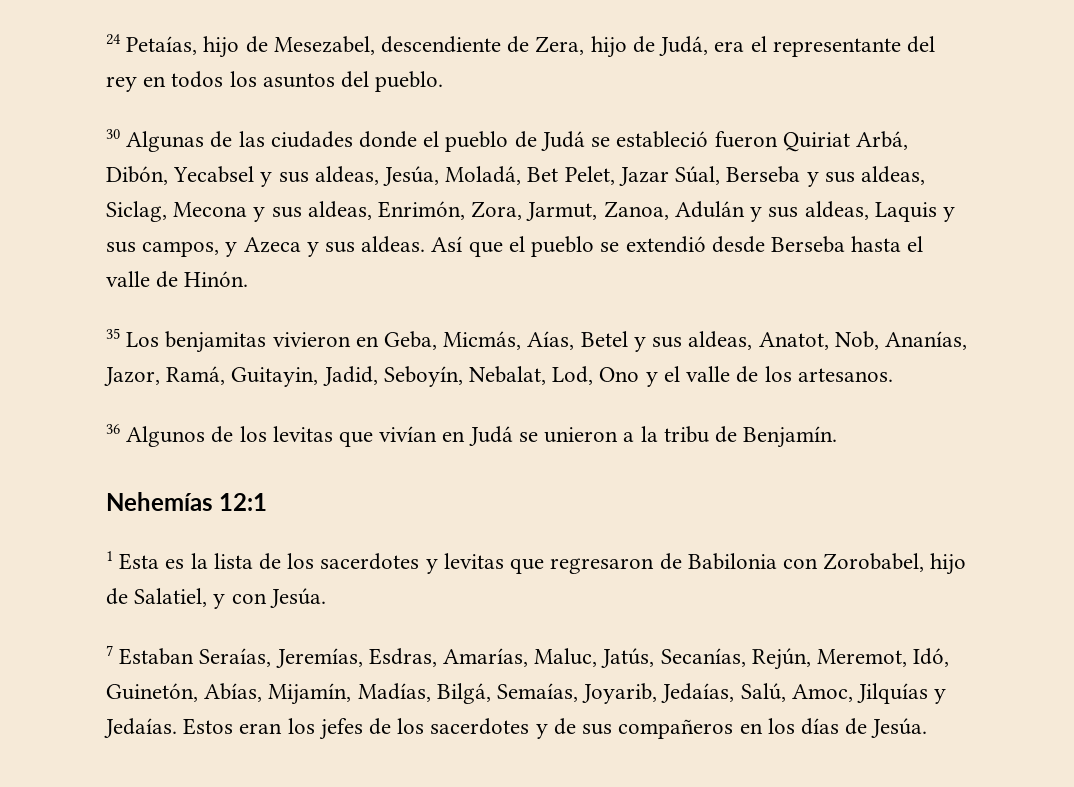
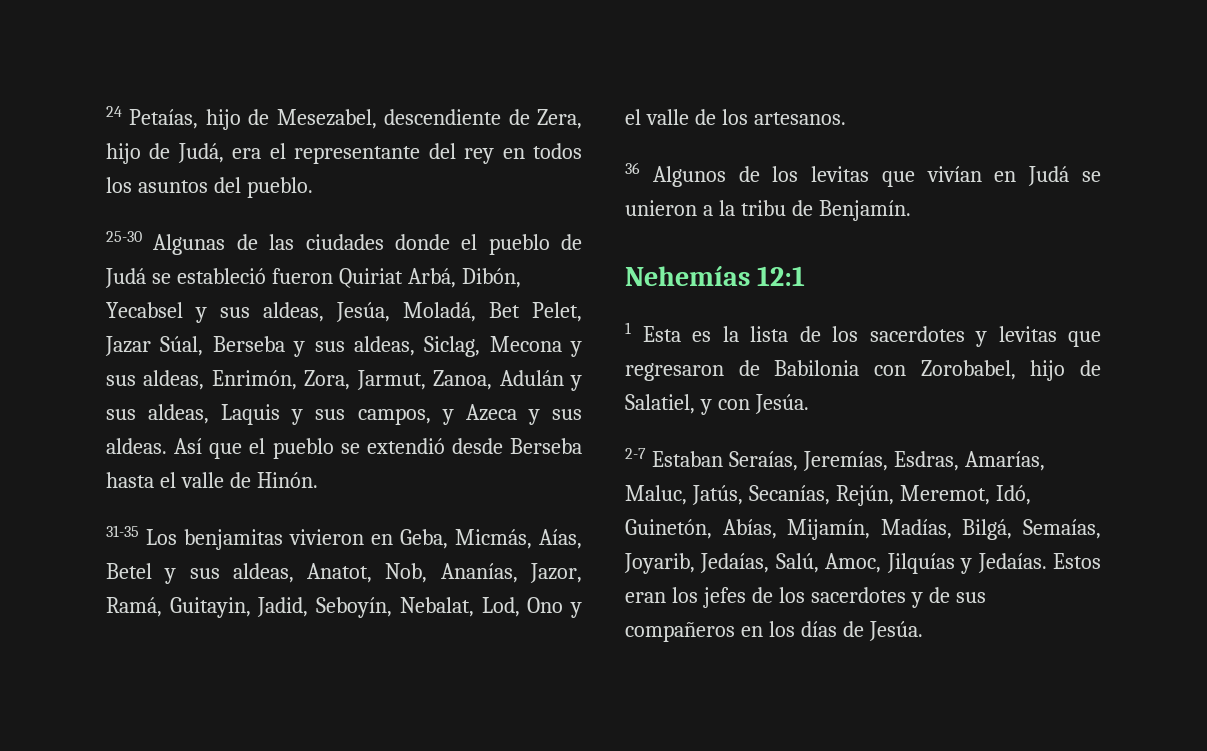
- 30 Algunas de las ciudades donde el pueblo de Judá se estableció fueron Quiriat Arbá, Dibón, Yecabsel y sus aldeas, Jesúa, Moladá, Bet Pelet, Jazar Súal, Berseba y sus aldeas, Siclag, Mecona y sus aldeas, Enrimón, Zora, Jarmut, Zanoa, Adulán y sus aldeas, Laquis y sus campos, y Azeca y sus aldeas.
+ 25-30 Algunas de las ciudades donde el pueblo de Judá se estableció fueron Quiriat Arbá, Dibón, Yecabsel y sus aldeas, Jesúa, Moladá, Bet Pelet, Jazar Súal, Berseba y sus aldeas, Siclag, Mecona y sus aldeas, Enrimón, Zora, Jarmut, Zanoa, Adulán y sus aldeas, Laquis y sus campos, y Azeca y sus aldeas.
- 35 Los benjamitas vivieron en Geba, Micmás, Aías, Betel y sus aldeas, Anatot, Nob, Ananías, Jazor, Ramá, Guitayin, Jadid, Seboyín, Nebalat, Lod, Ono y el valle de los artesanos.
+ 31-35 Los benjamitas vivieron en Geba, Micmás, Aías, Betel y sus aldeas, Anatot, Nob, Ananías, Jazor, Ramá, Guitayin, Jadid, Seboyín, Nebalat, Lod, Ono y el valle de los artesanos.
- 7 Estaban Seraías, Jeremías, Esdras, Amarías, Maluc, Jatús, Secanías, Rejún, Meremot, Idó, Guinetón, Abías, Mijamín, Madías, Bilgá, Semaías, Joyarib, Jedaías, Salú, Amoc, Jilquías y Jedaías.
+ 2-7 Estaban Seraías, Jeremías, Esdras, Amarías, Maluc, Jatús, Secanías, Rejún, Meremot, Idó, Guinetón, Abías, Mijamín, Madías, Bilgá, Semaías, Joyarib, Jedaías, Salú, Amoc, Jilquías y Jedaías.

